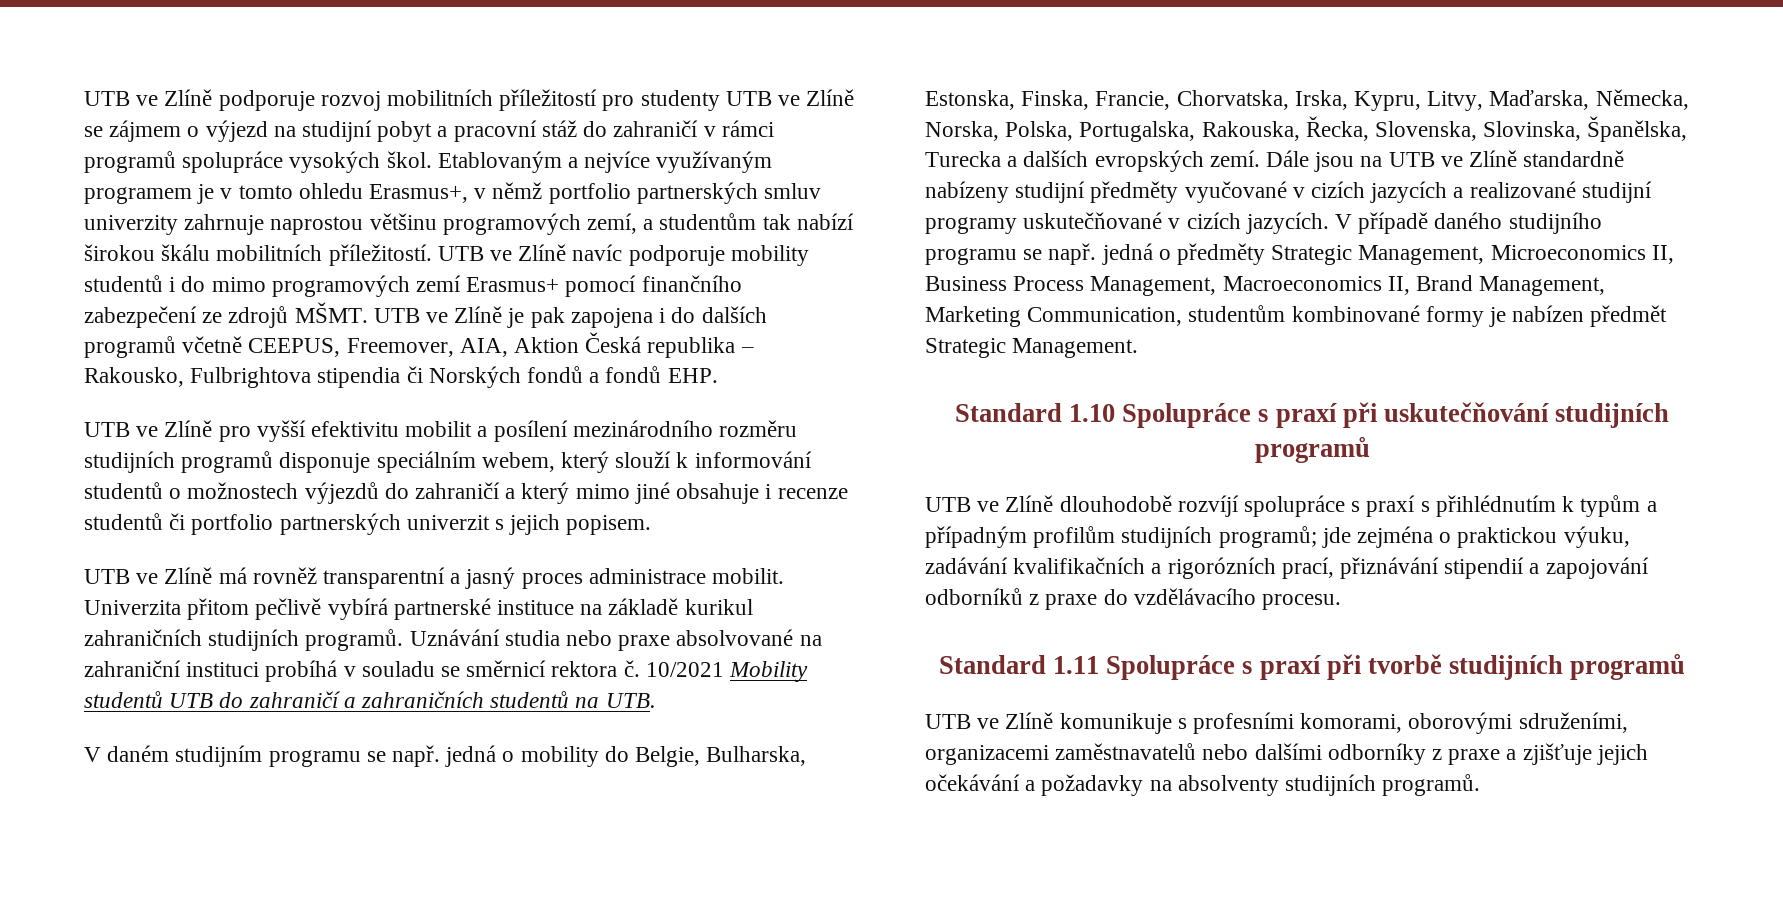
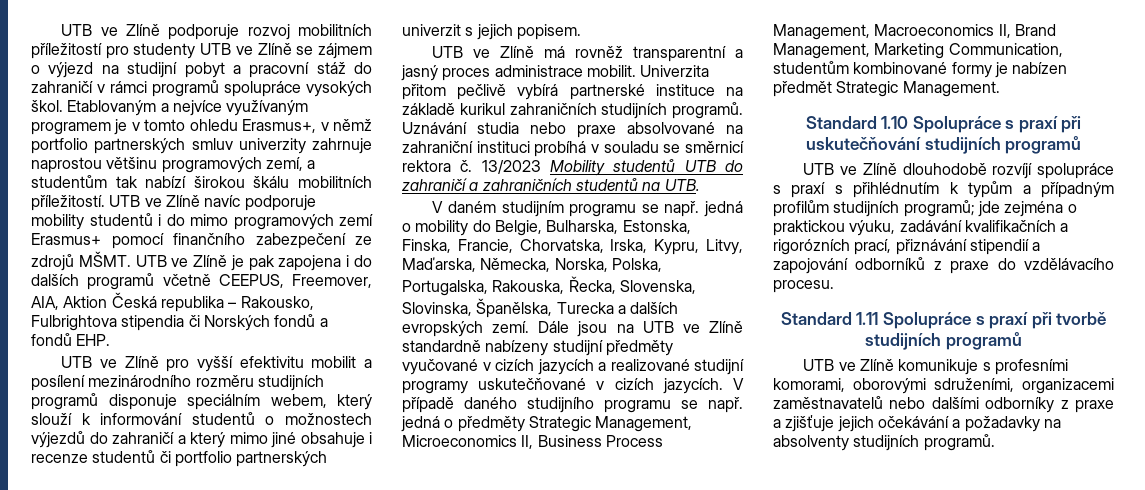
- 10/2021 Mobility studentů UTB do zahraničí a zahraničních studentů na UTB.
+ 13/2023 Mobility studentů UTB do zahraničí a zahraničních studentů na UTB.

